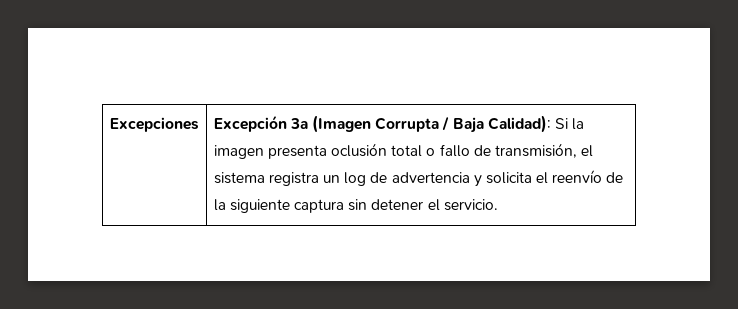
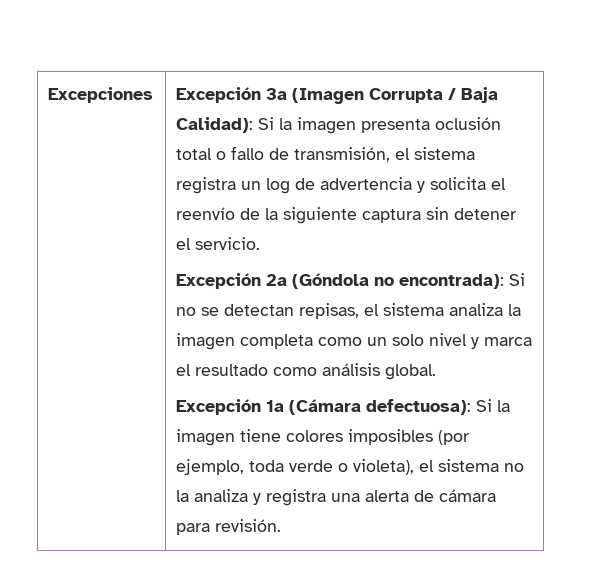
+ Excepción 2a (Góndola no encontrada): Si no se detectan repisas, el sistema analiza la imagen completa como un solo nivel y marca el resultado como análisis global.
+ Excepción 1a (Cámara defectuosa): Si la imagen tiene colores imposibles (por ejemplo, toda verde o violeta), el sistema no la analiza y registra una alerta de cámara para revisión.

